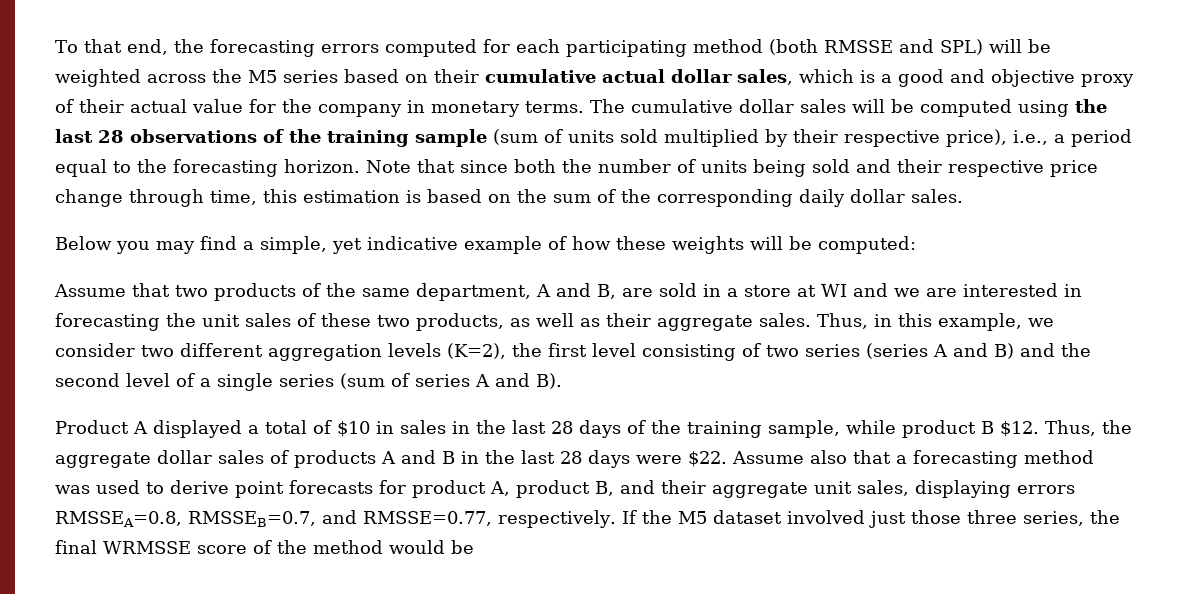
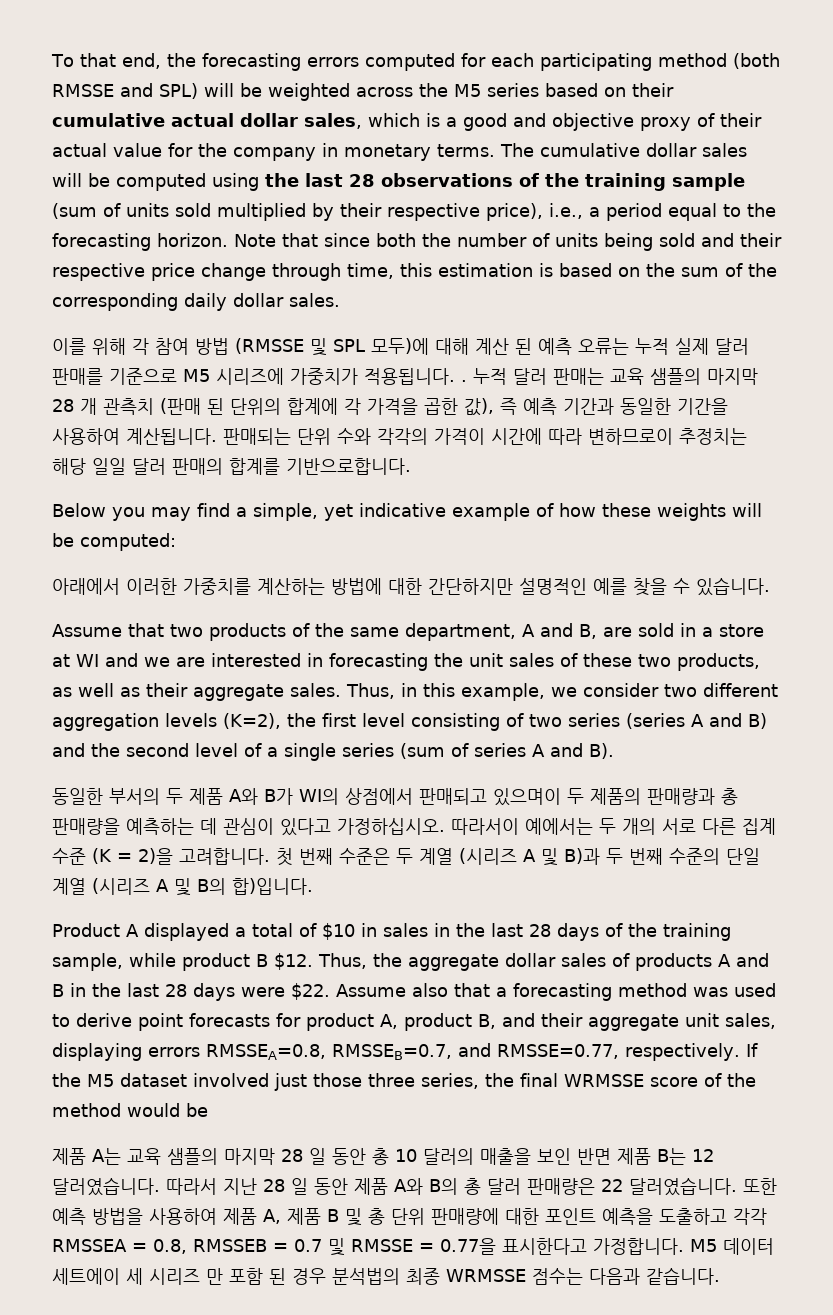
+ 이를 위해 각 참여 방법 (RMSSE 및 SPL 모두)에 대해 계산 된 예측 오류는 누적 실제 달러 판매를 기준으로 M5 시리즈에 가중치가 적용됩니다. . 누적 달러 판매는 교육 샘플의 마지막 28 개 관측치 (판매 된 단위의 합계에 각 가격을 곱한 값), 즉 예측 기간과 동일한 기간을 사용하여 계산됩니다. 판매되는 단위 수와 각각의 가격이 시간에 따라 변하므로이 추정치는 해당 일일 달러 판매의 합계를 기반으로합니다.
+ 아래에서 이러한 가중치를 계산하는 방법에 대한 간단하지만 설명적인 예를 찾을 수 있습니다.
+ 동일한 부서의 두 제품 A와 B가 WI의 상점에서 판매되고 있으며이 두 제품의 판매량과 총 판매량을 예측하는 데 관심이 있다고 가정하십시오. 따라서이 예에서는 두 개의 서로 다른 집계 수준 (K = 2)을 고려합니다. 첫 번째 수준은 두 계열 (시리즈 A 및 B)과 두 번째 수준의 단일 계열 (시리즈 A 및 B의 합)입니다.
+ 제품 A는 교육 샘플의 마지막 28 일 동안 총 10 달러의 매출을 보인 반면 제품 B는 12 달러였습니다. 따라서 지난 28 일 동안 제품 A와 B의 총 달러 판매량은 22 달러였습니다. 또한 예측 방법을 사용하여 제품 A, 제품 B 및 총 단위 판매량에 대한 포인트 예측을 도출하고 각각 RMSSEA = 0.8, RMSSEB = 0.7 및 RMSSE = 0.77을 표시한다고 가정합니다. M5 데이터 세트에이 세 시리즈 만 포함 된 경우 분석법의 최종 WRMSSE 점수는 다음과 같습니다.

